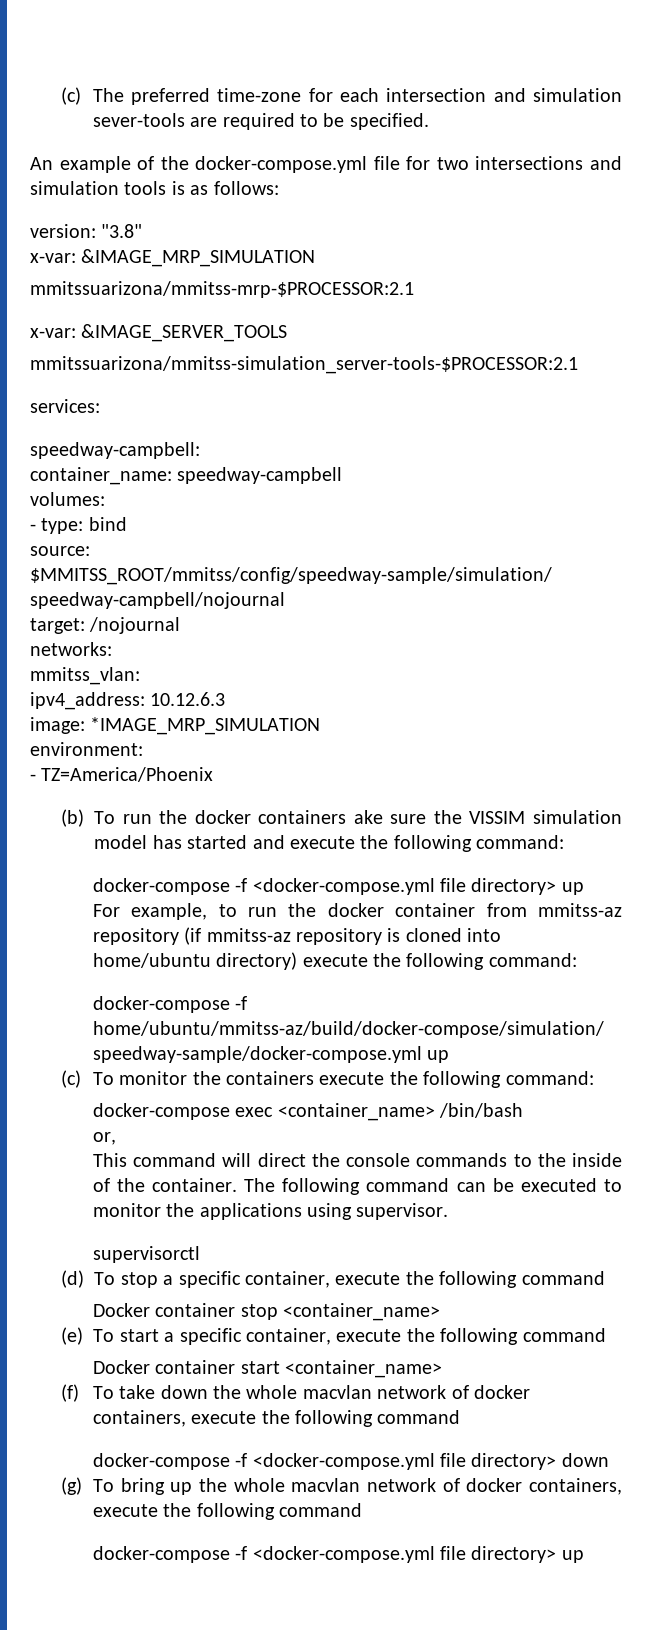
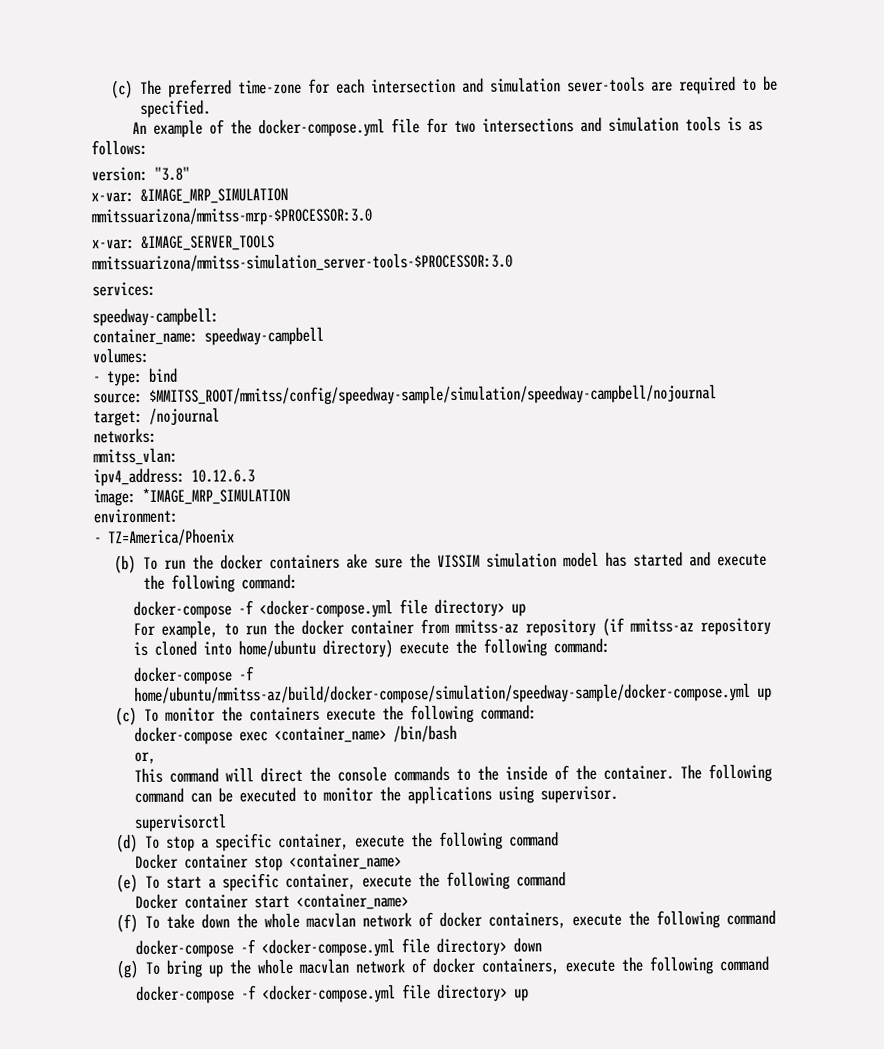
- mmitssuarizona/mmitss-mrp-$PROCESSOR:2.1
+ mmitssuarizona/mmitss-mrp-$PROCESSOR:3.0
- mmitssuarizona/mmitss-simulation_server-tools-$PROCESSOR:2.1
+ mmitssuarizona/mmitss-simulation_server-tools-$PROCESSOR:3.0

